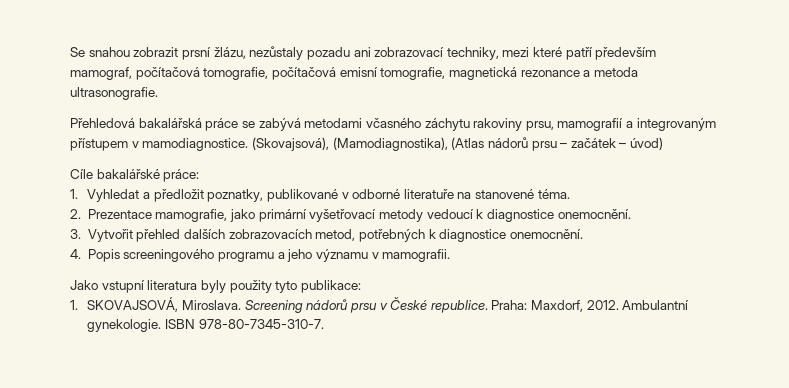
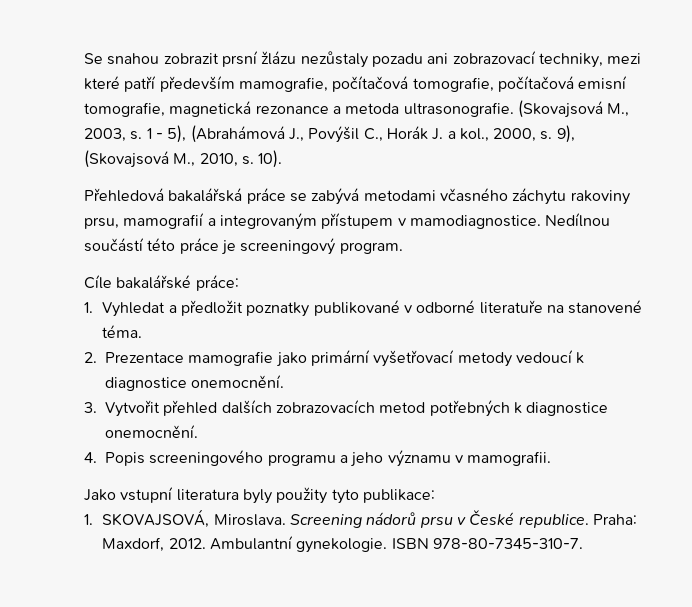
- Se snahou zobrazit prsní žlázu, nezůstaly pozadu ani zobrazovací techniky, mezi které patří především mamograf, počítačová tomografie, počítačová emisní tomografie, magnetická rezonance a metoda ultrasonografie.
+ Se snahou zobrazit prsní žlázu nezůstaly pozadu ani zobrazovací techniky, mezi které patří především mamografie, počítačová tomografie, počítačová emisní tomografie, magnetická rezonance a metoda ultrasonografie. (Skovajsová M., 2003, s. 1 - 5), (Abrahámová J., Povýšil C., Horák J. a kol., 2000, s. 9), (Skovajsová M., 2010, s. 10).
- (Skovajsová), (Mamodiagnostika), (Atlas nádorů prsu – začátek – úvod)
+ Nedílnou součástí této práce je screeningový program.
- 1. Vyhledat a předložit poznatky, publikované v odborné literatuře na stanovené téma.
+ 1. Vyhledat a předložit poznatky publikované v odborné literatuře na stanovené téma.
- 2. Prezentace mamografie, jako primární vyšetřovací metody vedoucí k diagnostice onemocnění.
+ 2. Prezentace mamografie jako primární vyšetřovací metody vedoucí k diagnostice onemocnění.
- 3. Vytvořit přehled dalších zobrazovacích metod, potřebných k diagnostice onemocnění.
+ 3. Vytvořit přehled dalších zobrazovacích metod potřebných k diagnostice onemocnění.

